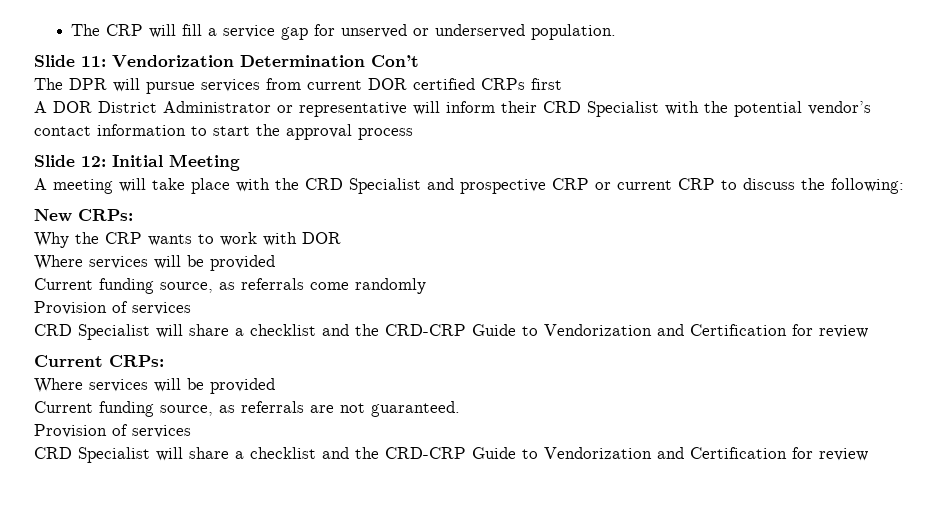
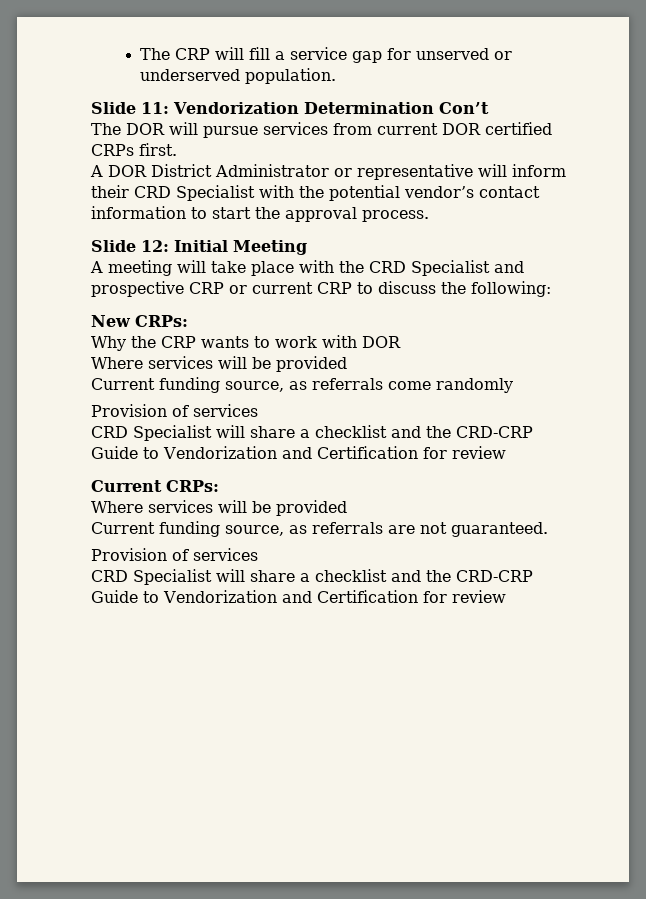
- The DPR will pursue services from current DOR certified CRPs first
+ The DOR will pursue services from current DOR certified CRPs first.
- A DOR District Administrator or representative will inform their CRD Specialist with the potential vendor’s contact information to start the approval process
+ A DOR District Administrator or representative will inform their CRD Specialist with the potential vendor’s contact information to start the approval process.

